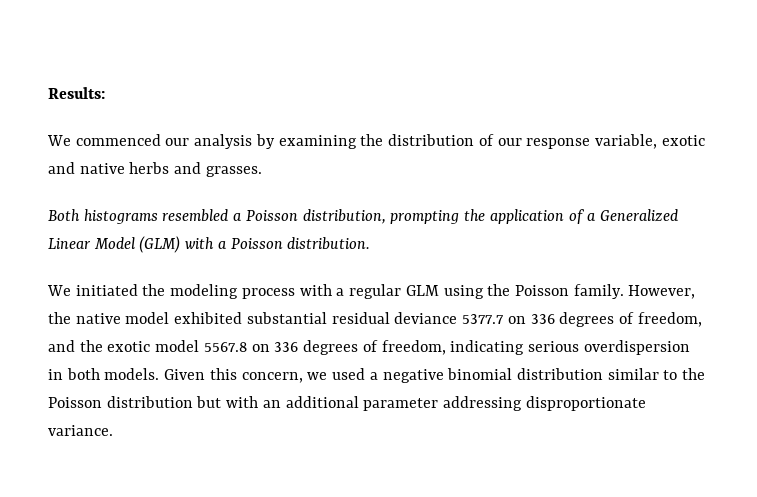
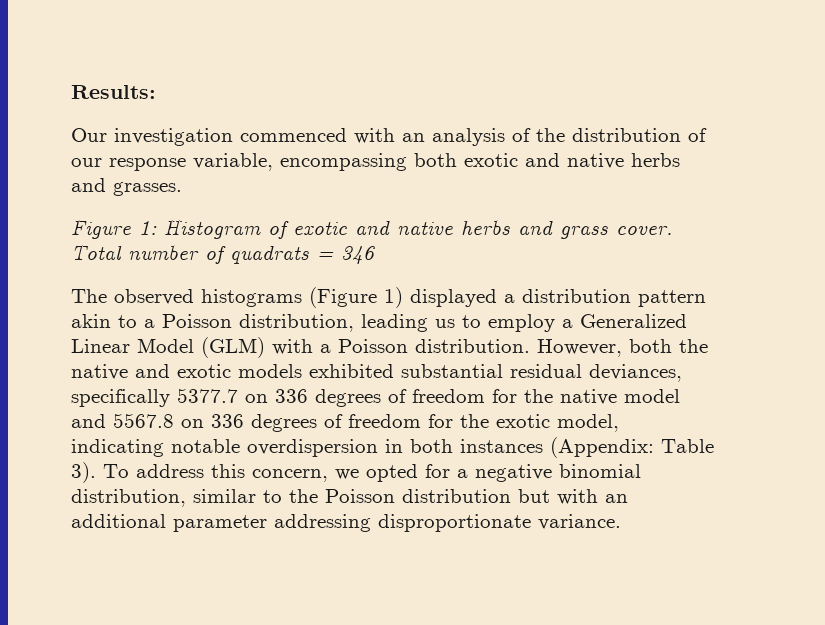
- We commenced our analysis by examining the distribution of our response variable, exotic and native herbs and grasses.
+ Our investigation commenced with an analysis of the distribution of our response variable, encompassing both exotic and native herbs and grasses.
- Both histograms resembled a Poisson distribution, prompting the application of a Generalized Linear Model (GLM) with a Poisson distribution.
- We initiated the modeling process with a regular GLM using the Poisson family. However, the native model exhibited substantial residual deviance 5377.7 on 336 degrees of freedom, and the exotic model 5567.8 on 336 degrees of freedom, indicating serious overdispersion in both models. Given this concern, we used a negative binomial distribution similar to the Poisson distribution but with an additional parameter addressing disproportionate variance.
+ Figure 1: Histogram of exotic and native herbs and grass cover. Total number of quadrats = 346
+ The observed histograms (Figure 1) displayed a distribution pattern akin to a Poisson distribution, leading us to employ a Generalized Linear Model (GLM) with a Poisson distribution. However, both the native and exotic models exhibited substantial residual deviances, specifically 5377.7 on 336 degrees of freedom for the native model and 5567.8 on 336 degrees of freedom for the exotic model, indicating notable overdispersion in both instances (Appendix: Table 3). To address this concern, we opted for a negative binomial distribution, similar to the Poisson distribution but with an additional parameter addressing disproportionate variance.

